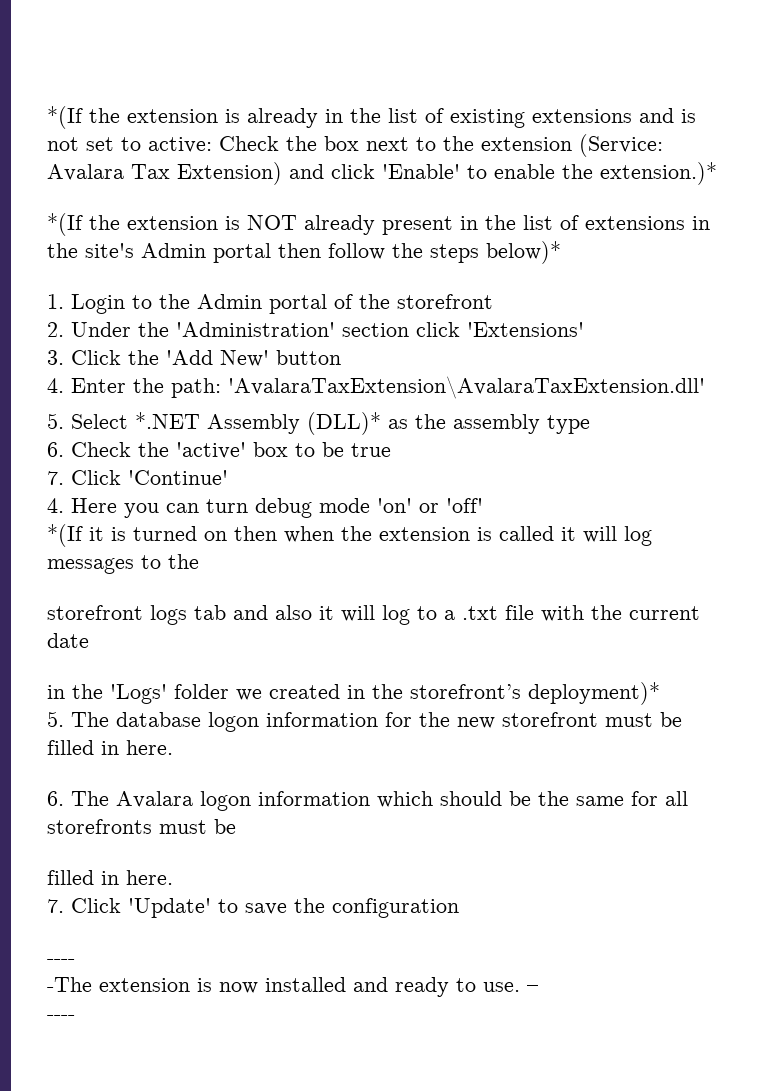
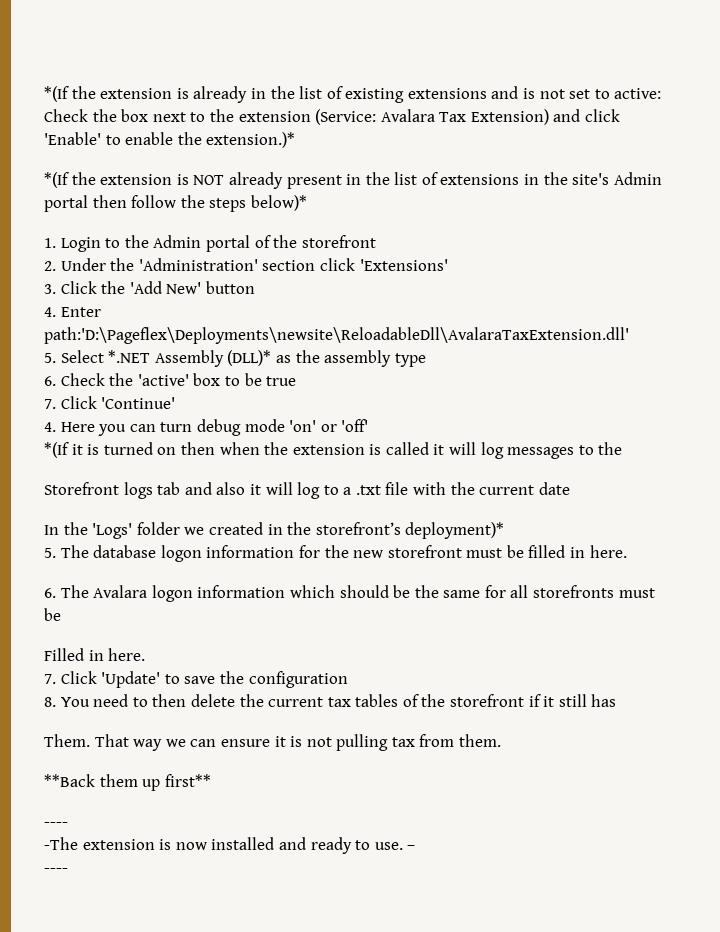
- 4. Enter the path: 'AvalaraTaxExtension\AvalaraTaxExtension.dll'
+ 4. Enter path:'D:\Pageflex\Deployments\newsite\ReloadableDll\AvalaraTaxExtension.dll'
- storefront logs tab and also it will log to a .txt file with the current date
+ Storefront logs tab and also it will log to a .txt file with the current date
- in the 'Logs' folder we created in the storefront’s deployment)*
+ In the 'Logs' folder we created in the storefront’s deployment)*
  6. The Avalara logon information which should be the same for all storefronts must be
- filled in here.
+ Filled in here.
+ 8. You need to then delete the current tax tables of the storefront if it still has
+ Them. That way we can ensure it is not pulling tax from them.
+ **Back them up first**

